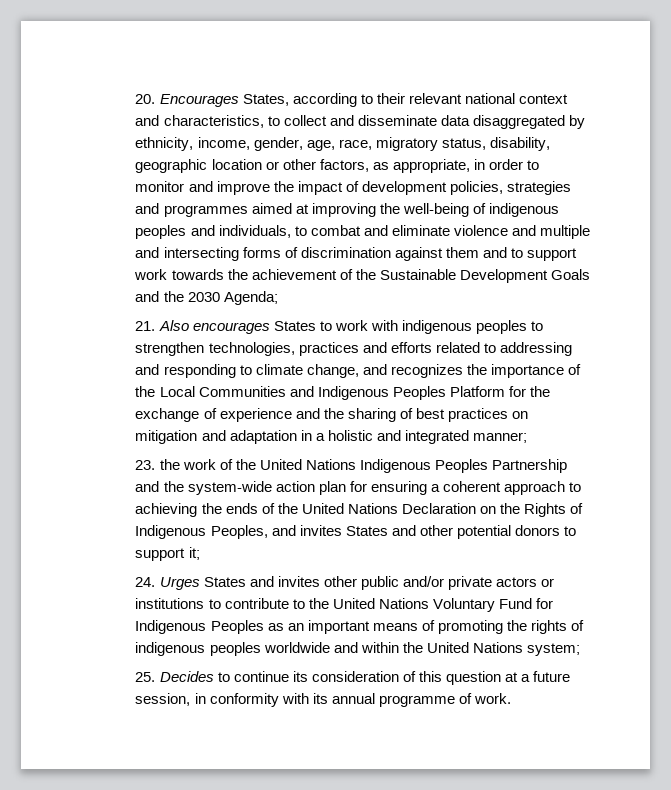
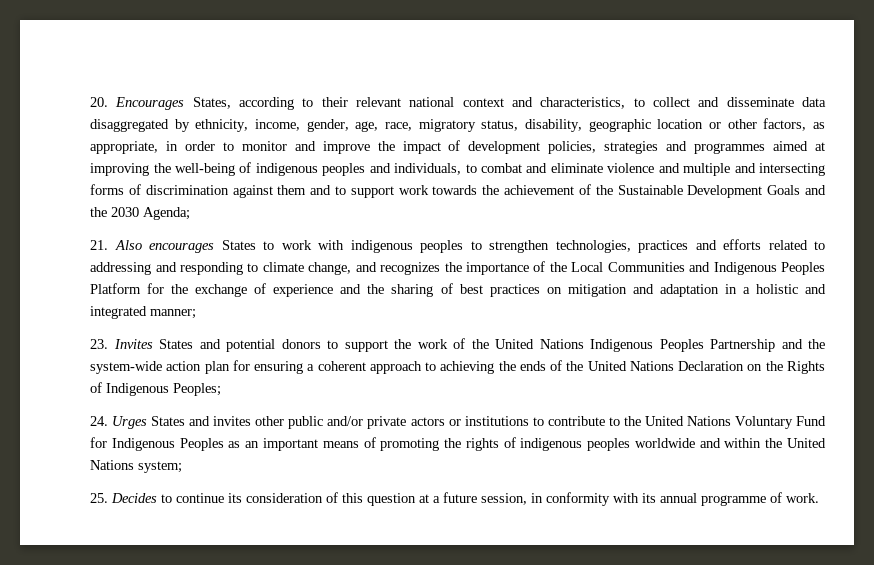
- 23. the work of the United Nations Indigenous Peoples Partnership and the system-wide action plan for ensuring a coherent approach to achieving the ends of the United Nations Declaration on the Rights of Indigenous Peoples, and invites States and other potential donors to support it;
+ 23. Invites States and potential donors to support the work of the United Nations Indigenous Peoples Partnership and the system-wide action plan for ensuring a coherent approach to achieving the ends of the United Nations Declaration on the Rights of Indigenous Peoples;

